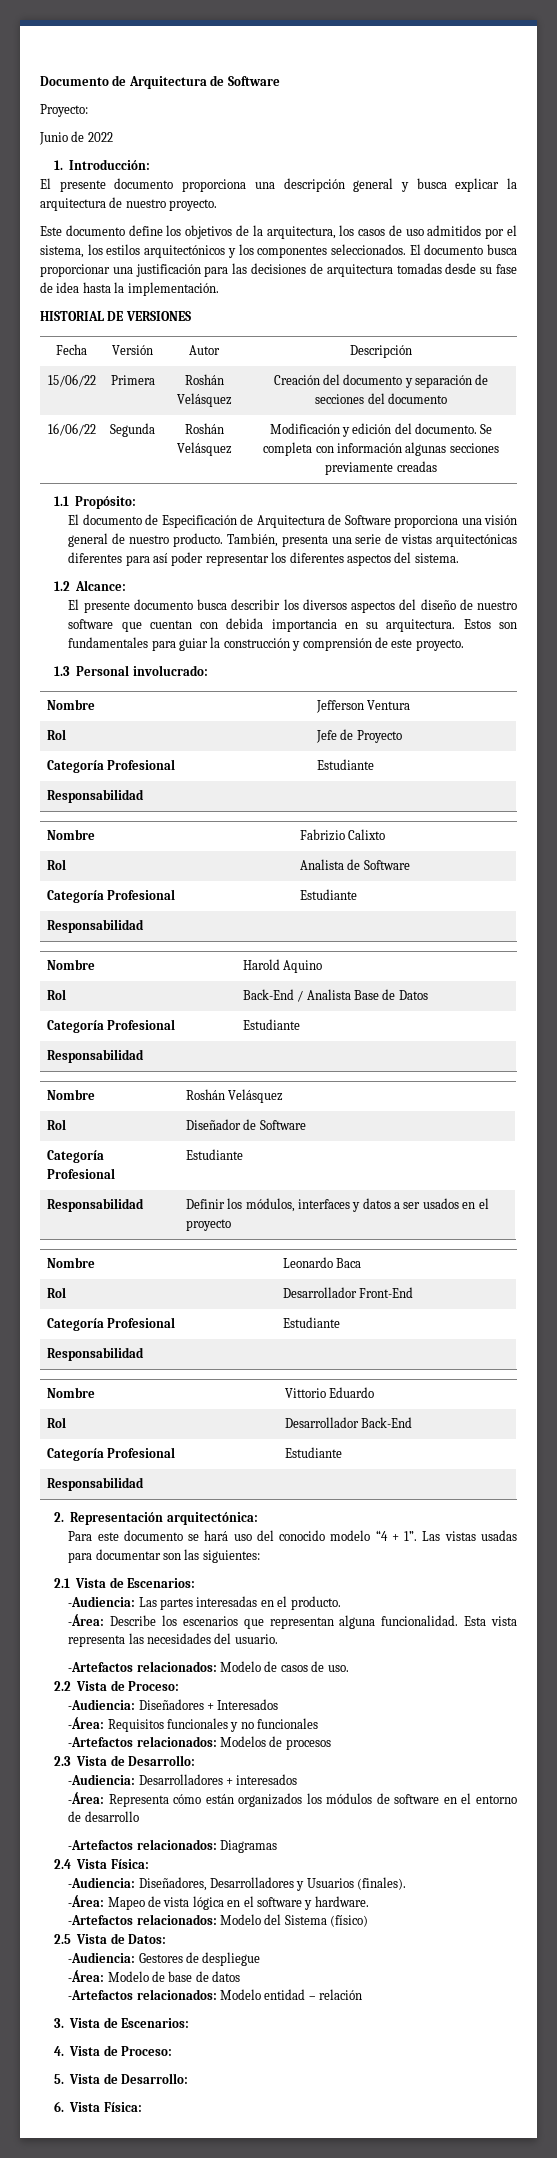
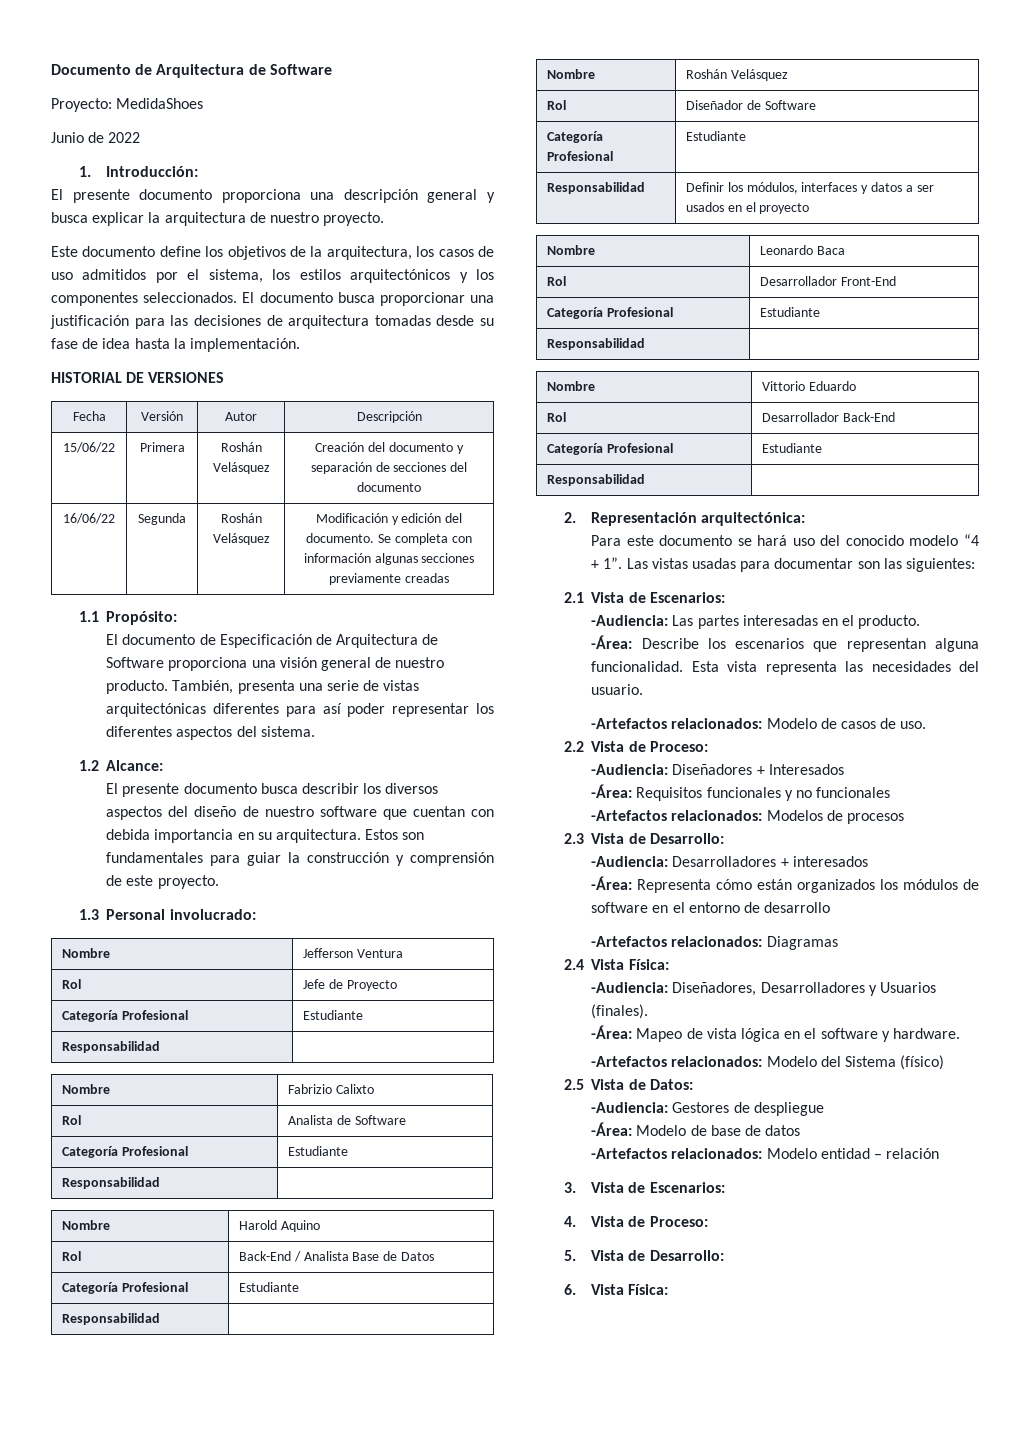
- Proyecto:
+ Proyecto: MedidaShoes

